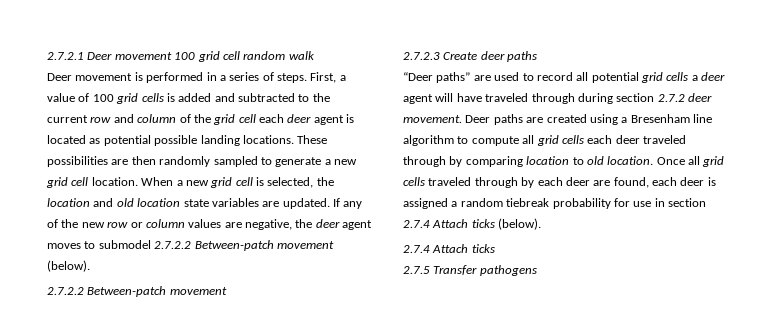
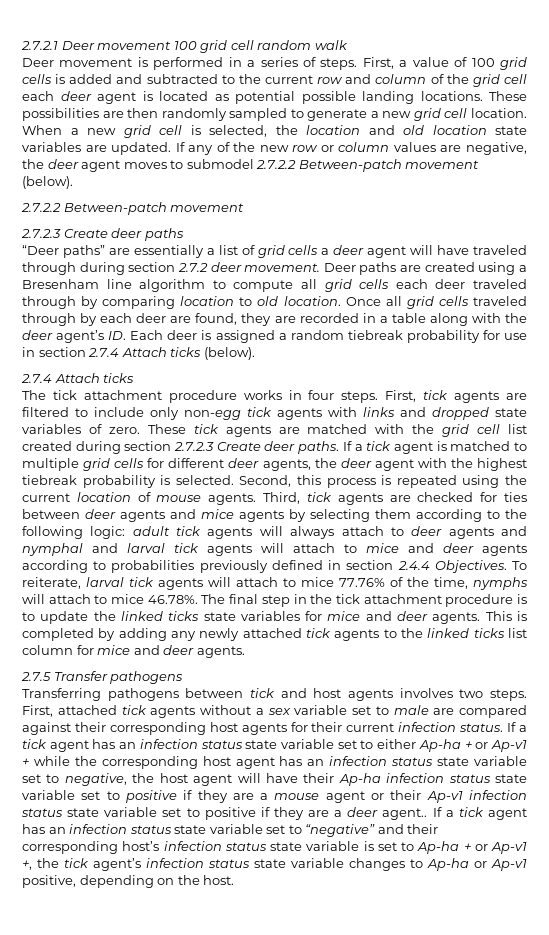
- “Deer paths” are used to record all potential grid cells a deer agent will have traveled through during section 2.7.2 deer movement.
+ “Deer paths” are essentially a list of grid cells a deer agent will have traveled through during section 2.7.2 deer movement.
- Once all grid cells traveled through by each deer are found, each deer is assigned a random tiebreak probability for use in section 2.7.4 Attach ticks (below).
+ Once all grid cells traveled through by each deer are found, they are recorded in a table along with the deer agent’s ID. Each deer is assigned a random tiebreak probability for use in section 2.7.4 Attach ticks (below).
+ The tick attachment procedure works in four steps. First, tick agents are filtered to include only non-egg tick agents with links and dropped state variables of zero. These tick agents are matched with the grid cell list created during section 2.7.2.3 Create deer paths. If a tick agent is matched to multiple grid cells for different deer agents, the deer agent with the highest tiebreak probability is selected. Second, this process is repeated using the current location of mouse agents. Third, tick agents are checked for ties between deer agents and mice agents by selecting them according to the following logic: adult tick agents will always attach to deer agents and nymphal and larval tick agents will attach to mice and deer agents according to probabilities previously defined in section 2.4.4 Objectives. To reiterate, larval tick agents will attach to mice 77.76% of the time, nymphs will attach to mice 46.78%. The final step in the tick attachment procedure is to update the linked ticks state variables for mice and deer agents. This is completed by adding any newly attached tick agents to the linked ticks list column for mice and deer agents.
  2.7.5 Transfer pathogens
+ Transferring pathogens between tick and host agents involves two steps. First, attached tick agents without a sex variable set to male are compared against their corresponding host agents for their current infection status. If a tick agent has an infection status state variable set to either Ap-ha + or Ap-v1 + while the corresponding host agent has an infection status state variable set to negative, the host agent will have their Ap-ha infection status state variable set to positive if they are a mouse agent or their Ap-v1 infection status state variable set to positive if they are a deer agent.. If a tick agent has an infection status state variable set to “negative” and their corresponding host’s infection status state variable is set to Ap-ha + or Ap-v1 +, the tick agent’s infection status state variable changes to Ap-ha or Ap-v1 positive, depending on the host.

